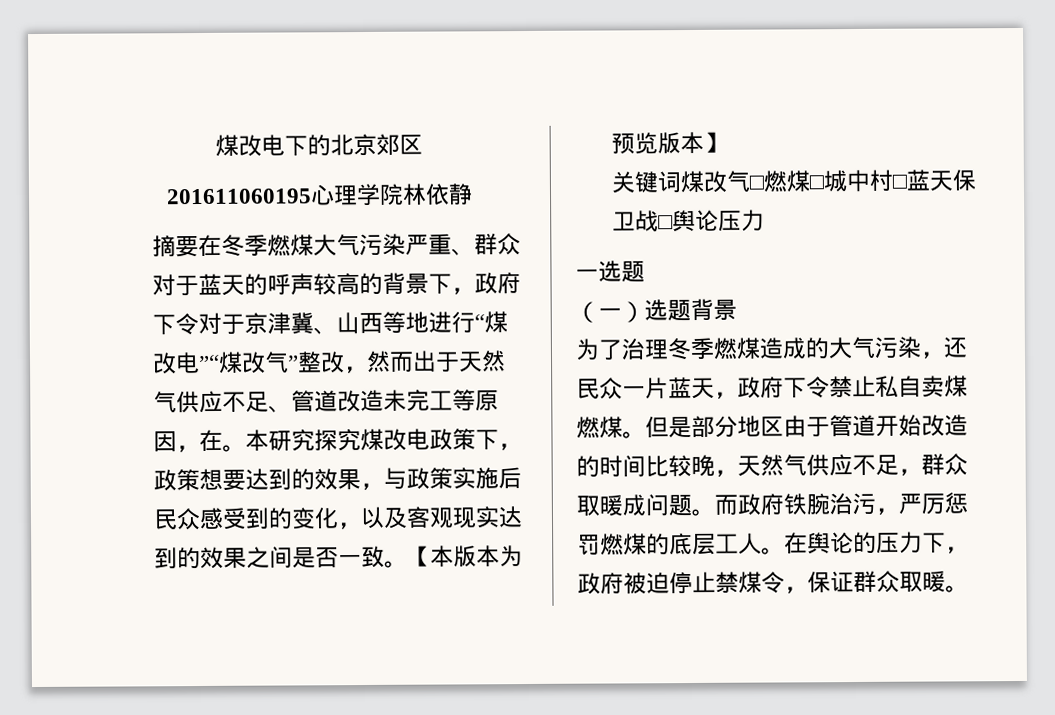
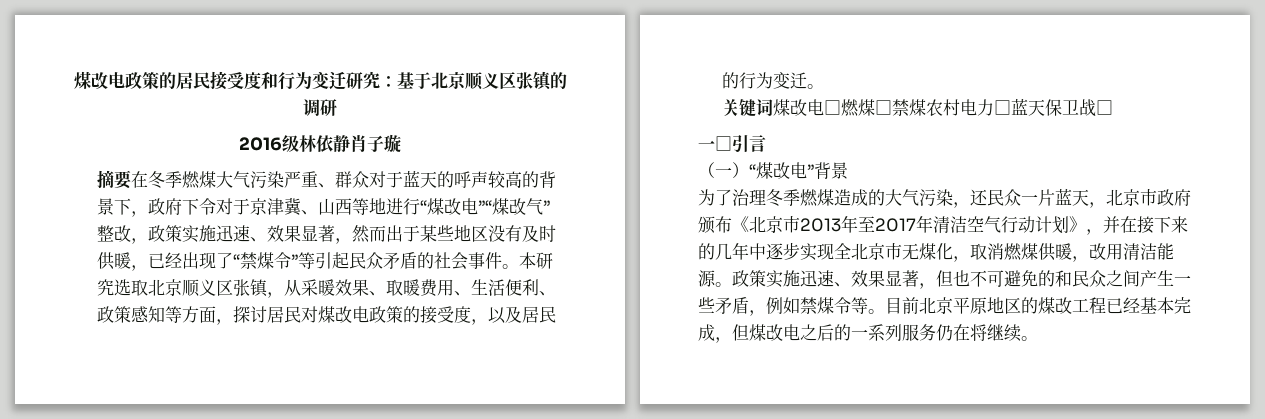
- 煤改电下的北京郊区
- 201611060195心理学院林依静
+ 煤改电政策的居民接受度和行为变迁研究：基于北京顺义区张镇的调研
+ 2016级林依静肖子璇
- 摘要在冬季燃煤大气污染严重、群众对于蓝天的呼声较高的背景下，政府下令对于京津冀、山西等地进行“煤改电”“煤改气”整改，然而出于天然气供应不足、管道改造未完工等原因，在。本研究探究煤改电政策下，政策想要达到的效果，与政策实施后民众感受到的变化，以及客观现实达到的效果之间是否一致。【本版本为预览版本】
+ 摘要在冬季燃煤大气污染严重、群众对于蓝天的呼声较高的背景下，政府下令对于京津冀、山西等地进行“煤改电”“煤改气”整改，政策实施迅速、效果显著，然而出于某些地区没有及时供暖，已经出现了“禁煤令”等引起民众矛盾的社会事件。本研究选取北京顺义区张镇，从采暖效果、取暖费用、生活便利、政策感知等方面，探讨居民对煤改电政策的接受度，以及居民的行为变迁。
- 关键词煤改气□燃煤□城中村□蓝天保卫战□舆论压力
- 一选题
+ 关键词煤改电□燃煤□禁煤农村电力□蓝天保卫战□
+ 一□引言
- （一）选题背景
+ （一）“煤改电”背景
- 为了治理冬季燃煤造成的大气污染，还民众一片蓝天，政府下令禁止私自卖煤燃煤。但是部分地区由于管道开始改造的时间比较晚，天然气供应不足，群众取暖成问题。而政府铁腕治污，严厉惩罚燃煤的底层工人。在舆论的压力下，政府被迫停止禁煤令，保证群众取暖。
+ 为了治理冬季燃煤造成的大气污染，还民众一片蓝天，北京市政府颁布《北京市2013年至2017年清洁空气行动计划》，并在接下来的几年中逐步实现全北京市无煤化，取消燃煤供暖，改用清洁能源。政策实施迅速、效果显著，但也不可避免的和民众之间产生一些矛盾，例如禁煤令等。目前北京平原地区的煤改工程已经基本完成，但煤改电之后的一系列服务仍在将继续。

